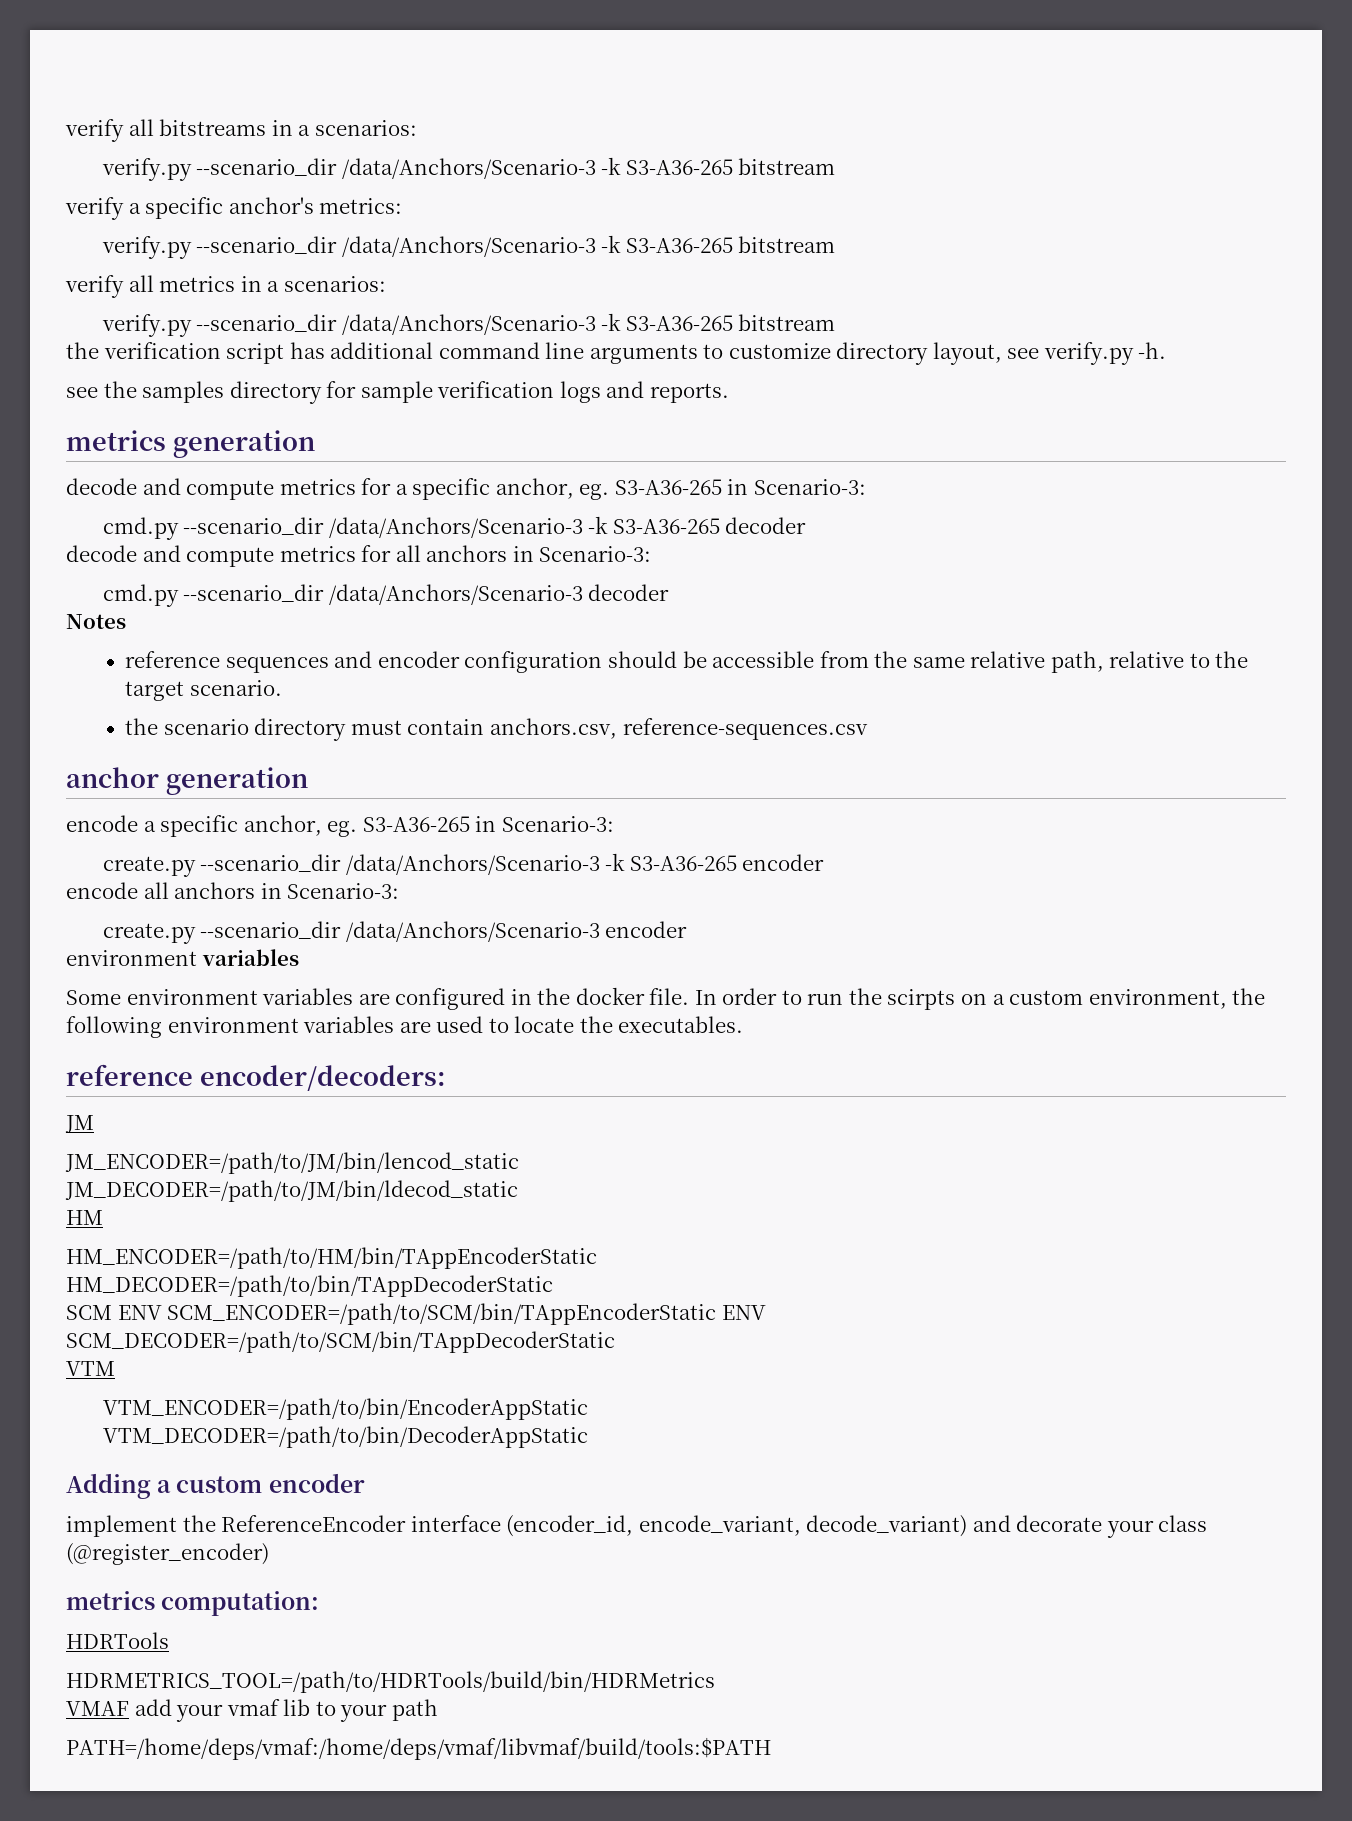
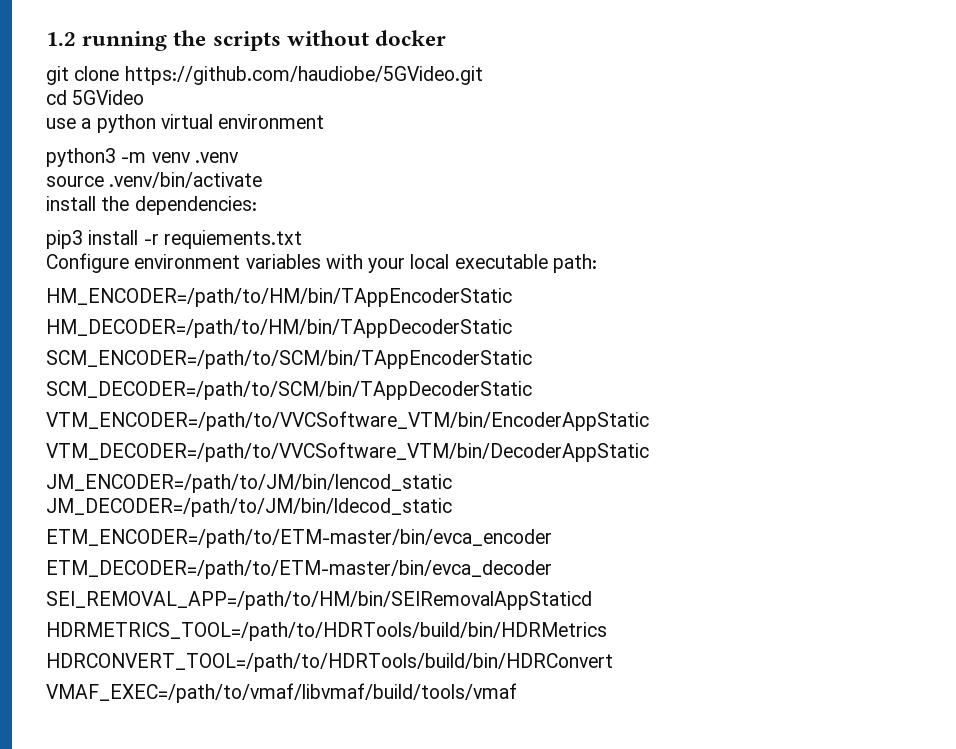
- verify all bitstreams in a scenarios:
- verify.py --scenario_dir /data/Anchors/Scenario-3 -k S3-A36-265 bitstream
- verify a specific anchor's metrics:
- verify.py --scenario_dir /data/Anchors/Scenario-3 -k S3-A36-265 bitstream
- verify all metrics in a scenarios:
- verify.py --scenario_dir /data/Anchors/Scenario-3 -k S3-A36-265 bitstream
- the verification script has additional command line arguments to customize directory layout, see verify.py -h.
- see the samples directory for sample verification logs and reports.
- metrics generation
- decode and compute metrics for a specific anchor, eg. S3-A36-265 in Scenario-3:
- cmd.py --scenario_dir /data/Anchors/Scenario-3 -k S3-A36-265 decoder
- decode and compute metrics for all anchors in Scenario-3:
- cmd.py --scenario_dir /data/Anchors/Scenario-3 decoder
- Notes
- reference sequences and encoder configuration should be accessible from the same relative path, relative to the target scenario.
- the scenario directory must contain anchors.csv, reference-sequences.csv
- anchor generation
- encode a specific anchor, eg. S3-A36-265 in Scenario-3:
- create.py --scenario_dir /data/Anchors/Scenario-3 -k S3-A36-265 encoder
- encode all anchors in Scenario-3:
- create.py --scenario_dir /data/Anchors/Scenario-3 encoder
- environment variables
- Some environment variables are configured in the docker file. In order to run the scirpts on a custom environment, the following environment variables are used to locate the executables.
- reference encoder/decoders:
- JM
+ 1.2 running the scripts without docker
+ git clone https://github.com/haudiobe/5GVideo.git
+ cd 5GVideo
+ use a python virtual environment
+ python3 -m venv .venv
+ source .venv/bin/activate
+ install the dependencies:
+ pip3 install -r requiements.txt
+ Configure environment variables with your local executable path:
+ HM_ENCODER=/path/to/HM/bin/TAppEncoderStatic
+ HM_DECODER=/path/to/HM/bin/TAppDecoderStatic
+ SCM_ENCODER=/path/to/SCM/bin/TAppEncoderStatic
+ SCM_DECODER=/path/to/SCM/bin/TAppDecoderStatic
+ VTM_ENCODER=/path/to/VVCSoftware_VTM/bin/EncoderAppStatic
+ VTM_DECODER=/path/to/VVCSoftware_VTM/bin/DecoderAppStatic
  JM_ENCODER=/path/to/JM/bin/lencod_static
  JM_DECODER=/path/to/JM/bin/ldecod_static
- HM
- HM_ENCODER=/path/to/HM/bin/TAppEncoderStatic
- HM_DECODER=/path/to/bin/TAppDecoderStatic
- SCM ENV SCM_ENCODER=/path/to/SCM/bin/TAppEncoderStatic ENV SCM_DECODER=/path/to/SCM/bin/TAppDecoderStatic
- VTM
- VTM_ENCODER=/path/to/bin/EncoderAppStatic
- VTM_DECODER=/path/to/bin/DecoderAppStatic
- Adding a custom encoder
- implement the ReferenceEncoder interface (encoder_id, encode_variant, decode_variant) and decorate your class (@register_encoder)
- metrics computation:
- HDRTools
+ ETM_ENCODER=/path/to/ETM-master/bin/evca_encoder
+ ETM_DECODER=/path/to/ETM-master/bin/evca_decoder
+ SEI_REMOVAL_APP=/path/to/HM/bin/SEIRemovalAppStaticd
  HDRMETRICS_TOOL=/path/to/HDRTools/build/bin/HDRMetrics
- VMAF add your vmaf lib to your path
- PATH=/home/deps/vmaf:/home/deps/vmaf/libvmaf/build/tools:$PATH
+ HDRCONVERT_TOOL=/path/to/HDRTools/build/bin/HDRConvert
+ VMAF_EXEC=/path/to/vmaf/libvmaf/build/tools/vmaf

